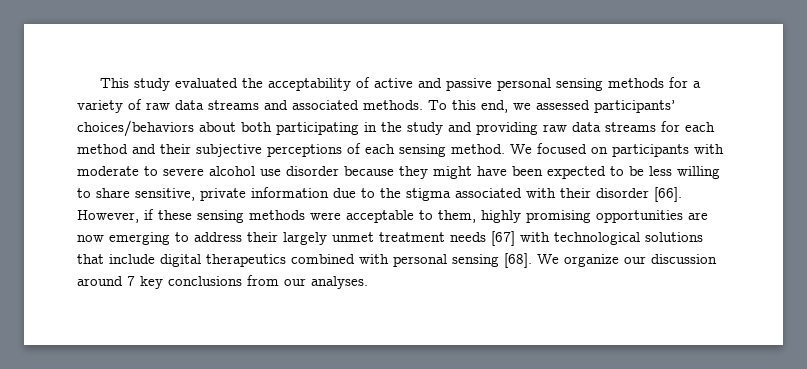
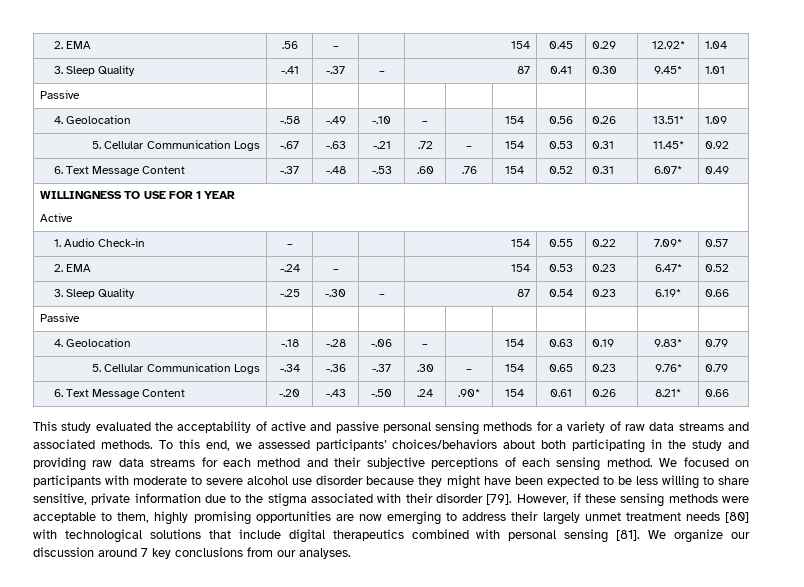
+ 2. EMA | .56 | – | | 154 | 0.45 | 0.29 | 12.92* | 1.04
+ 3. Sleep Quality | -.41 | -.37 | – | 87 | 0.41 | 0.30 | 9.45* | 1.01
+ Passive | | | | | | | | | |
+ 4. Geolocation | -.58 | -.49 | -.10 | – | | 154 | 0.56 | 0.26 | 13.51* | 1.09
+ 5. Cellular Communication Logs | -.67 | -.63 | -.21 | .72 | – | 154 | 0.53 | 0.31 | 11.45* | 0.92
+ 6. Text Message Content | -.37 | -.48 | -.53 | .60 | .76 | 154 | 0.52 | 0.31 | 6.07* | 0.49
+ WILLINGNESS TO USE FOR 1 YEAR
+ Active
+ 1. Audio Check-in | – | | | 154 | 0.55 | 0.22 | 7.09* | 0.57
+ 2. EMA | -.24 | – | | 154 | 0.53 | 0.23 | 6.47* | 0.52
+ 3. Sleep Quality | -.25 | -.30 | – | 87 | 0.54 | 0.23 | 6.19* | 0.66
+ Passive | | | | | | | | | |
+ 4. Geolocation | -.18 | -.28 | -.06 | – | | 154 | 0.63 | 0.19 | 9.83* | 0.79
+ 5. Cellular Communication Logs | -.34 | -.36 | -.37 | .30 | – | 154 | 0.65 | 0.23 | 9.76* | 0.79
+ 6. Text Message Content | -.20 | -.43 | -.50 | .24 | .90* | 154 | 0.61 | 0.26 | 8.21* | 0.66
- We focused on participants with moderate to severe alcohol use disorder because they might have been expected to be less willing to share sensitive, private information due to the stigma associated with their disorder [66].
+ We focused on participants with moderate to severe alcohol use disorder because they might have been expected to be less willing to share sensitive, private information due to the stigma associated with their disorder [79].
- However, if these sensing methods were acceptable to them, highly promising opportunities are now emerging to address their largely unmet treatment needs [67] with technological solutions that include digital therapeutics combined with personal sensing [68].
+ However, if these sensing methods were acceptable to them, highly promising opportunities are now emerging to address their largely unmet treatment needs [80] with technological solutions that include digital therapeutics combined with personal sensing [81].

